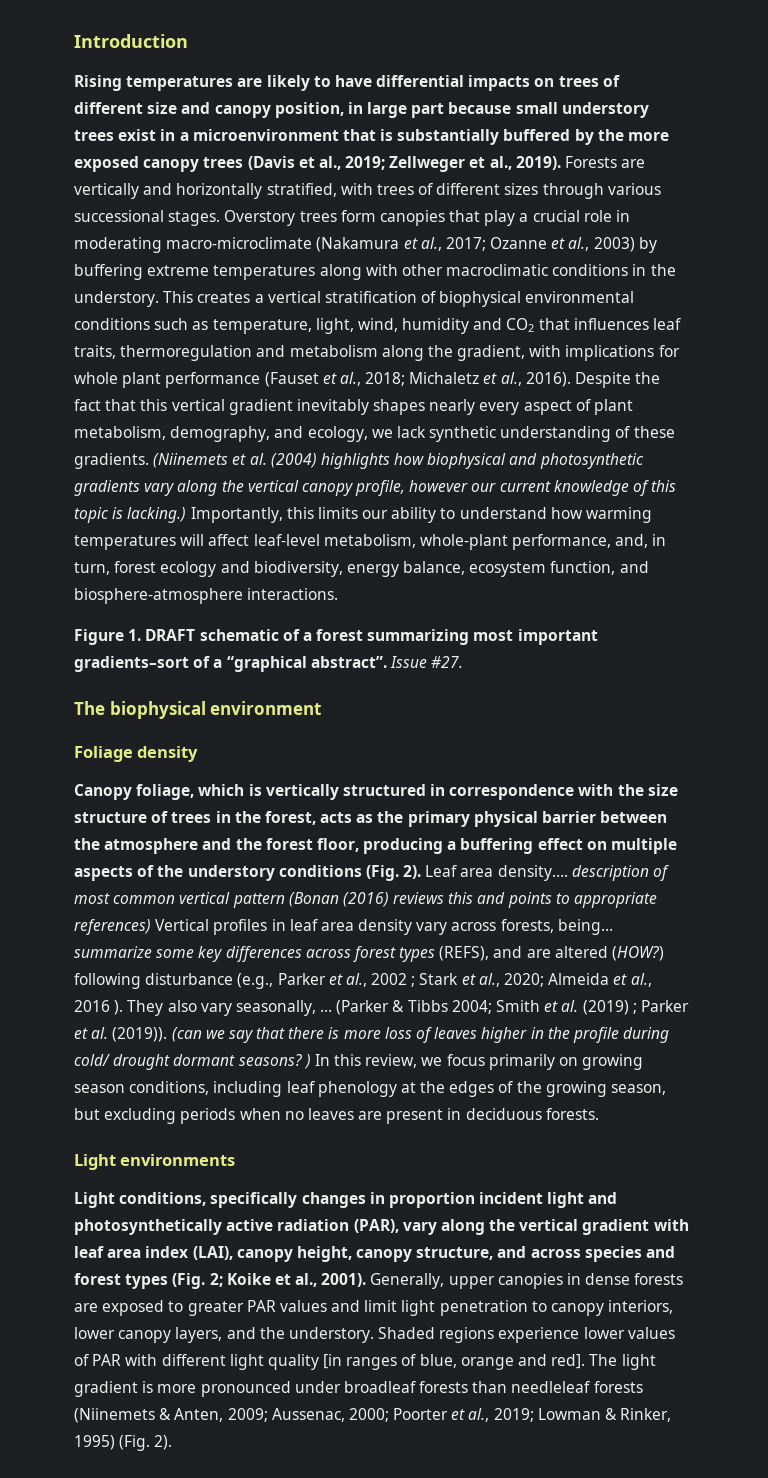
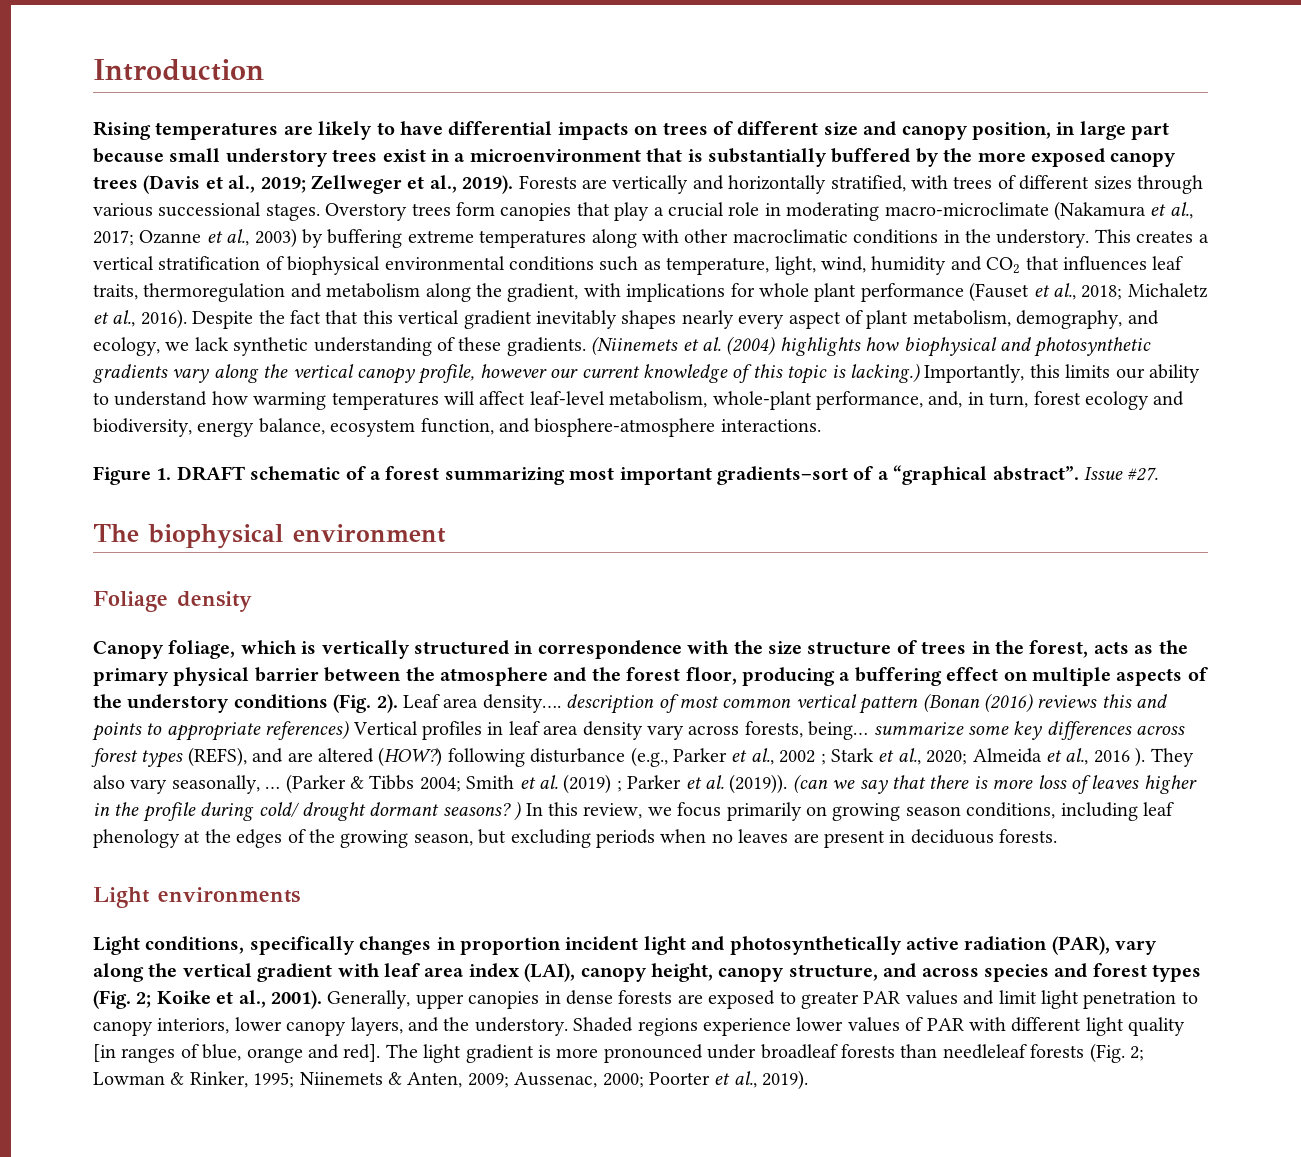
- The light gradient is more pronounced under broadleaf forests than needleleaf forests (Niinemets & Anten, 2009; Aussenac, 2000; Poorter et al., 2019; Lowman & Rinker, 1995) (Fig. 2).
+ The light gradient is more pronounced under broadleaf forests than needleleaf forests (Fig. 2; Lowman & Rinker, 1995; Niinemets & Anten, 2009; Aussenac, 2000; Poorter et al., 2019).

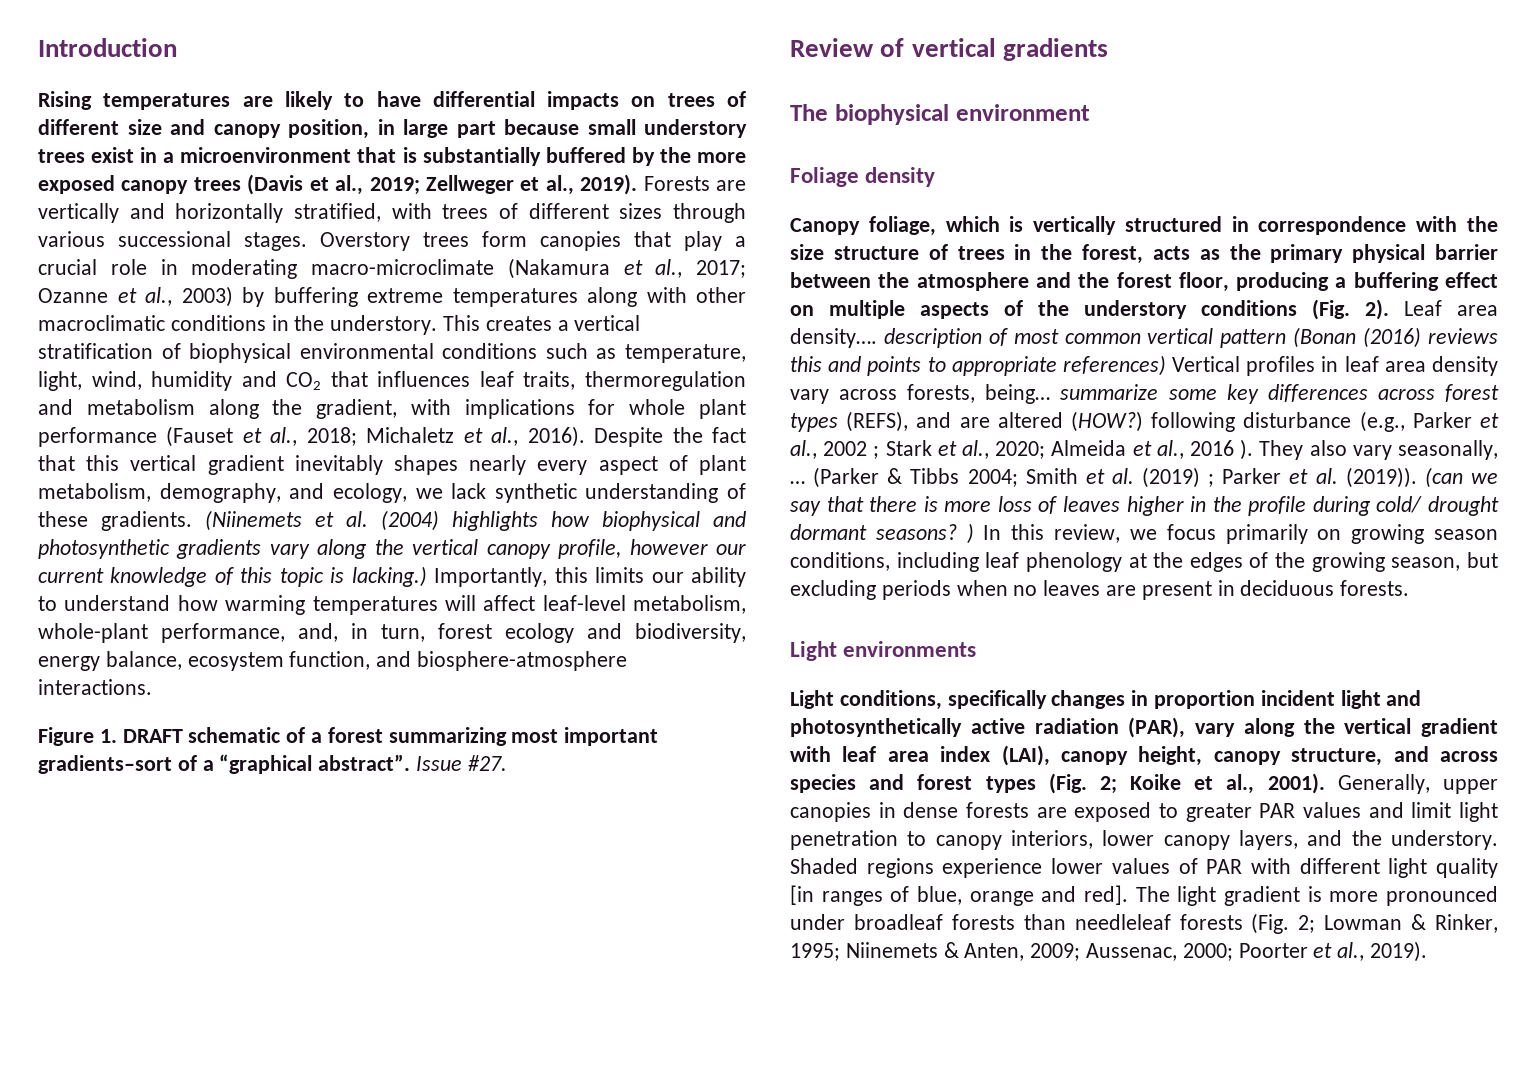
+ Review of vertical gradients

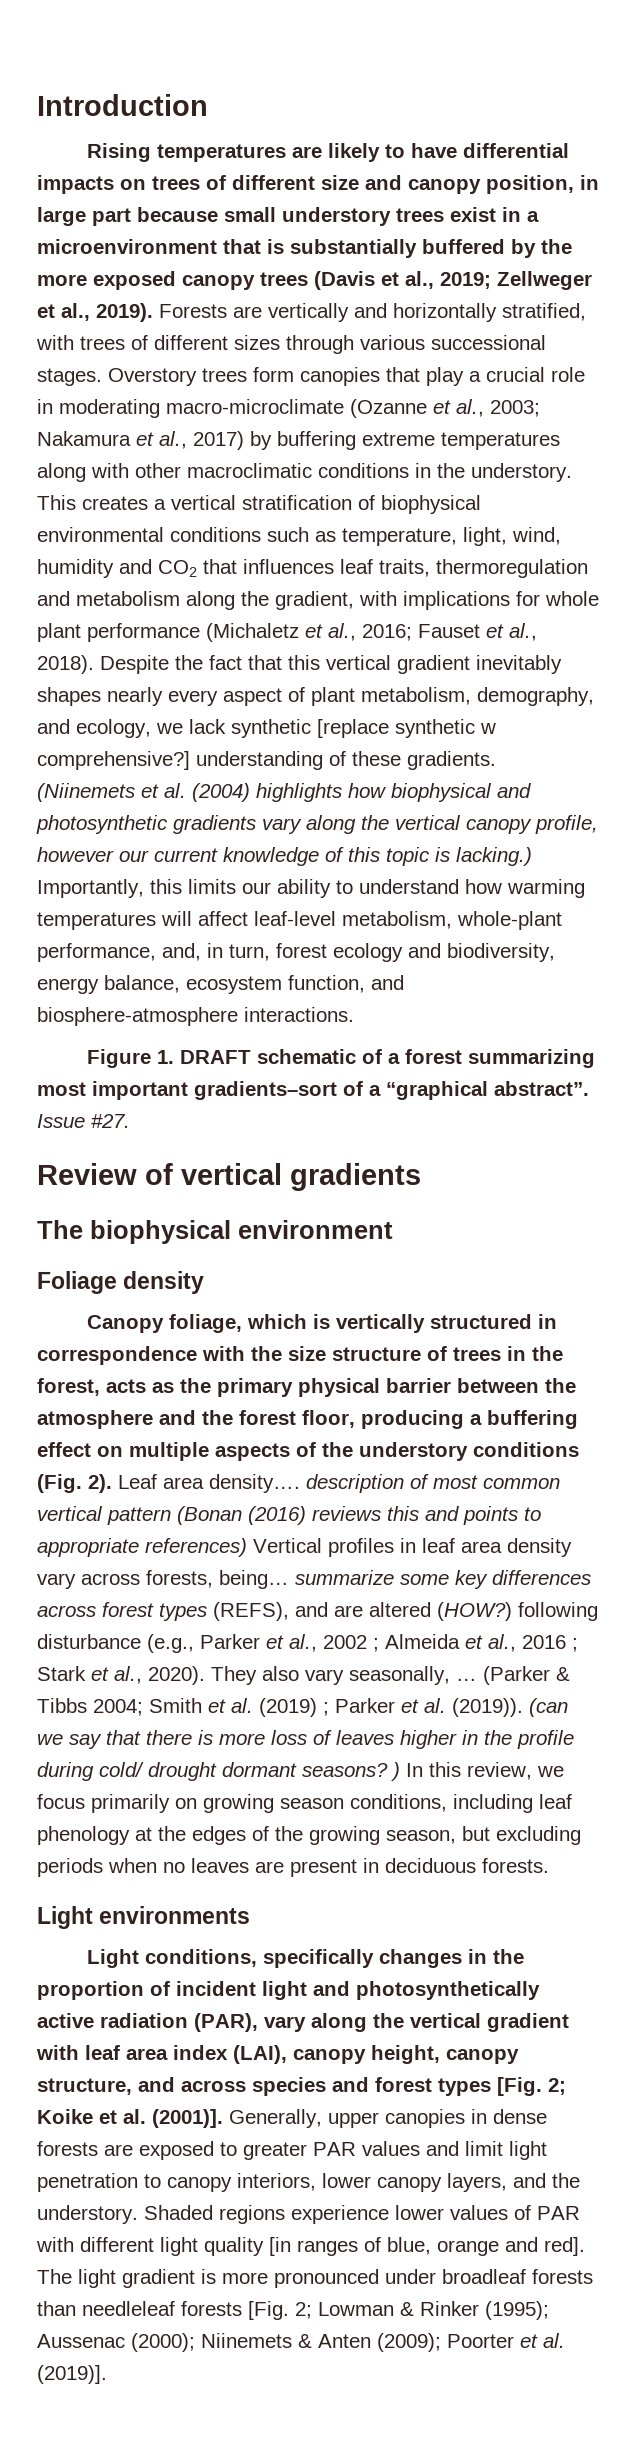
- Overstory trees form canopies that play a crucial role in moderating macro-microclimate (Nakamura et al., 2017; Ozanne et al., 2003) by buffering extreme temperatures along with other macroclimatic conditions in the understory.
+ Overstory trees form canopies that play a crucial role in moderating macro-microclimate (Ozanne et al., 2003; Nakamura et al., 2017) by buffering extreme temperatures along with other macroclimatic conditions in the understory.
- This creates a vertical stratification of biophysical environmental conditions such as temperature, light, wind, humidity and CO2 that influences leaf traits, thermoregulation and metabolism along the gradient, with implications for whole plant performance (Fauset et al., 2018; Michaletz et al., 2016).
+ This creates a vertical stratification of biophysical environmental conditions such as temperature, light, wind, humidity and CO2 that influences leaf traits, thermoregulation and metabolism along the gradient, with implications for whole plant performance (Michaletz et al., 2016; Fauset et al., 2018).
- Despite the fact that this vertical gradient inevitably shapes nearly every aspect of plant metabolism, demography, and ecology, we lack synthetic understanding of these gradients.
+ Despite the fact that this vertical gradient inevitably shapes nearly every aspect of plant metabolism, demography, and ecology, we lack synthetic [replace synthetic w comprehensive?] understanding of these gradients.
- Leaf area density…. description of most common vertical pattern (Bonan (2016) reviews this and points to appropriate references) Vertical profiles in leaf area density vary across forests, being… summarize some key differences across forest types (REFS), and are altered (HOW?) following disturbance (e.g., Parker et al., 2002 ; Stark et al., 2020; Almeida et al., 2016 ).
+ Leaf area density…. description of most common vertical pattern (Bonan (2016) reviews this and points to appropriate references) Vertical profiles in leaf area density vary across forests, being… summarize some key differences across forest types (REFS), and are altered (HOW?) following disturbance (e.g., Parker et al., 2002 ; Almeida et al., 2016 ; Stark et al., 2020).
- Light conditions, specifically changes in proportion incident light and photosynthetically active radiation (PAR), vary along the vertical gradient with leaf area index (LAI), canopy height, canopy structure, and across species and forest types (Fig. 2; Koike et al., 2001).
+ Light conditions, specifically changes in the proportion of incident light and photosynthetically active radiation (PAR), vary along the vertical gradient with leaf area index (LAI), canopy height, canopy structure, and across species and forest types [Fig. 2; Koike et al. (2001)].
- The light gradient is more pronounced under broadleaf forests than needleleaf forests (Fig. 2; Lowman & Rinker, 1995; Niinemets & Anten, 2009; Aussenac, 2000; Poorter et al., 2019).
+ The light gradient is more pronounced under broadleaf forests than needleleaf forests [Fig. 2; Lowman & Rinker (1995); Aussenac (2000); Niinemets & Anten (2009); Poorter et al. (2019)].

